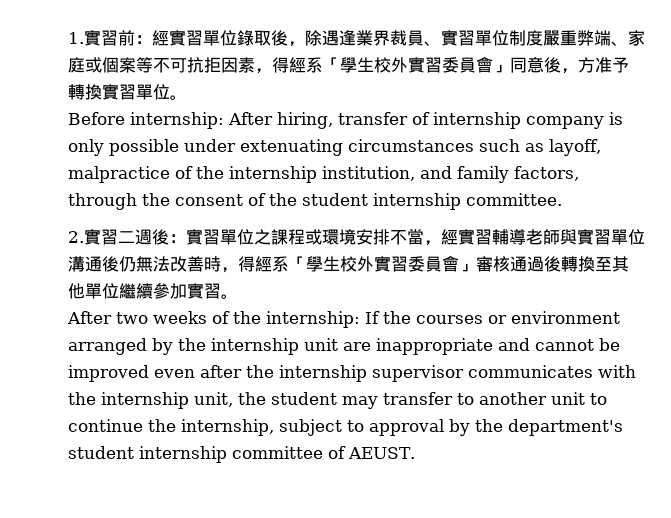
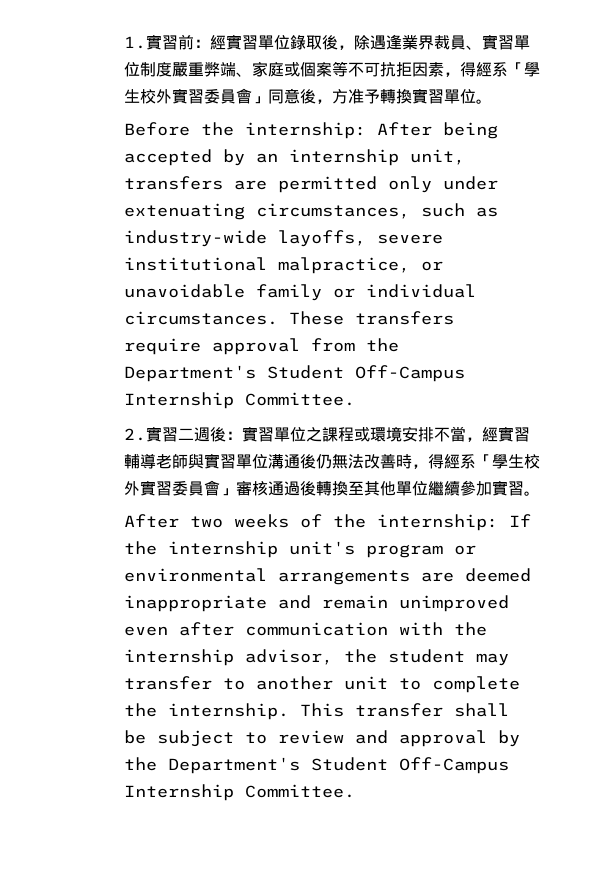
- Before internship: After hiring, transfer of internship company is only possible under extenuating circumstances such as layoff, malpractice of the internship institution, and family factors, through the consent of the student internship committee.
+ Before the internship: After being accepted by an internship unit, transfers are permitted only under extenuating circumstances, such as industry-wide layoffs, severe institutional malpractice, or unavoidable family or individual circumstances. These transfers require approval from the Department's Student Off-Campus Internship Committee.
- After two weeks of the internship: If the courses or environment arranged by the internship unit are inappropriate and cannot be improved even after the internship supervisor communicates with the internship unit, the student may transfer to another unit to continue the internship, subject to approval by the department's student internship committee of AEUST.
+ After two weeks of the internship: If the internship unit's program or environmental arrangements are deemed inappropriate and remain unimproved even after communication with the internship advisor, the student may transfer to another unit to complete the internship. This transfer shall be subject to review and approval by the Department's Student Off-Campus Internship Committee.

